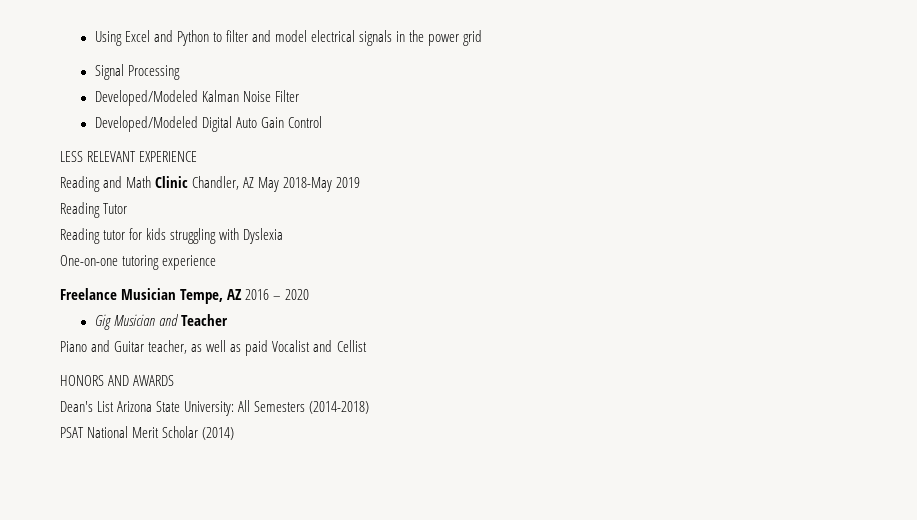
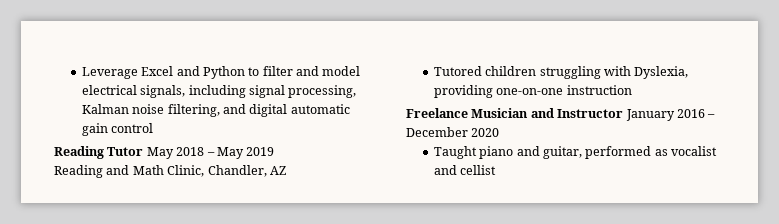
- Using Excel and Python to filter and model electrical signals in the power grid
- Signal Processing
- Developed/Modeled Kalman Noise Filter
- Developed/Modeled Digital Auto Gain Control
- LESS RELEVANT EXPERIENCE
+ Leverage Excel and Python to filter and model electrical signals, including signal processing, Kalman noise filtering, and digital automatic gain control
+ Reading Tutor May 2018 – May 2019
- Reading and Math Clinic Chandler, AZ May 2018-May 2019
- Reading Tutor
- Reading tutor for kids struggling with Dyslexia
- One-on-one tutoring experience
+ Reading and Math Clinic, Chandler, AZ
+ Tutored children struggling with Dyslexia, providing one-on-one instruction
- Freelance Musician Tempe, AZ 2016 – 2020
+ Freelance Musician and Instructor January 2016 – December 2020
- Gig Musician and Teacher
- Piano and Guitar teacher, as well as paid Vocalist and Cellist
- HONORS AND AWARDS
- Dean's List Arizona State University: All Semesters (2014-2018)
- PSAT National Merit Scholar (2014)
+ Taught piano and guitar, performed as vocalist and cellist

